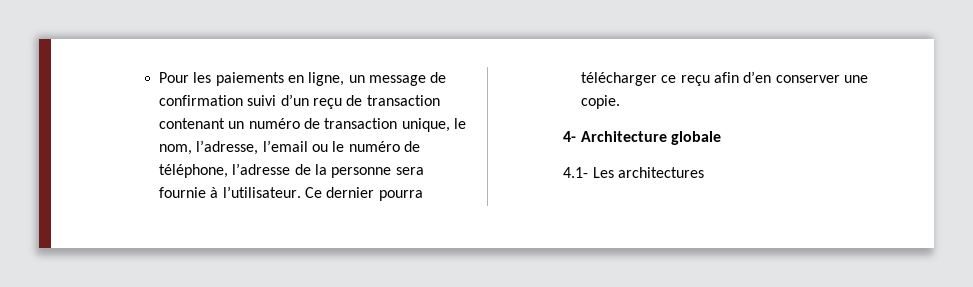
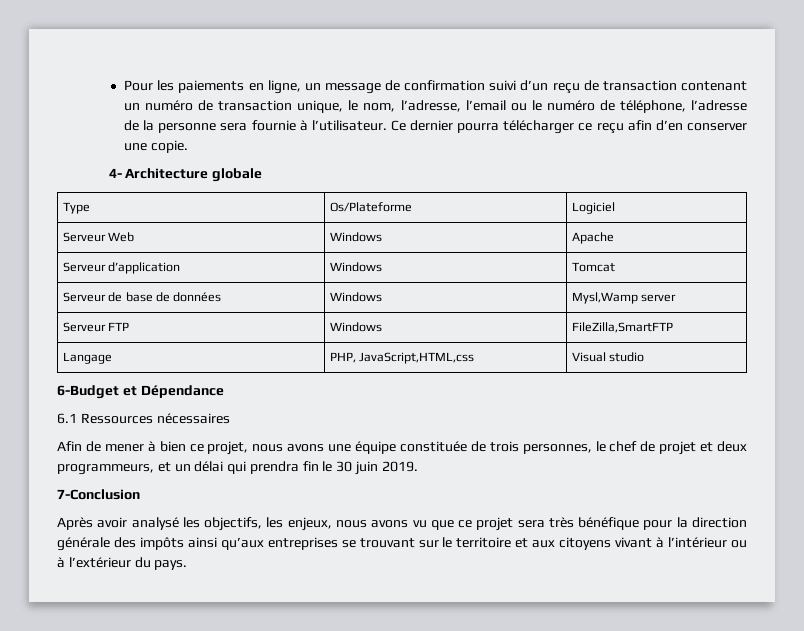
- 4.1- Les architectures
+ Type | Os/Plateforme | Logiciel
+ Serveur Web | Windows | Apache
+ Serveur d’application | Windows | Tomcat
+ Serveur de base de données | Windows | Mysl,Wamp server
+ Serveur FTP | Windows | FileZilla,SmartFTP
+ Langage | PHP, JavaScript,HTML,css | Visual studio
+ 6-Budget et Dépendance
+ 6.1 Ressources nécessaires
+ Afin de mener à bien ce projet, nous avons une équipe constituée de trois personnes, le chef de projet et deux programmeurs, et un délai qui prendra fin le 30 juin 2019.
+ 7-Conclusion
+ Après avoir analysé les objectifs, les enjeux, nous avons vu que ce projet sera très bénéfique pour la direction générale des impôts ainsi qu’aux entreprises se trouvant sur le territoire et aux citoyens vivant à l’intérieur ou à l’extérieur du pays.

